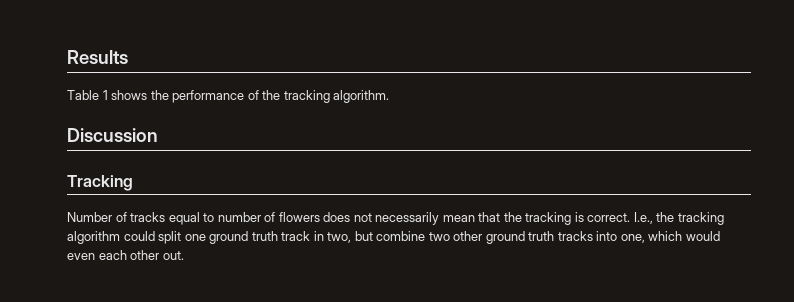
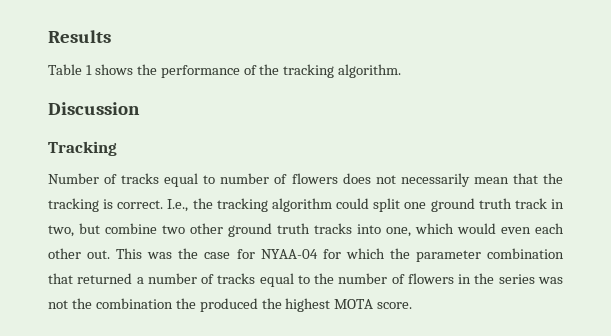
+ This was the case for NYAA-04 for which the parameter combination that returned a number of tracks equal to the number of flowers in the series was not the combination the produced the highest MOTA score.

